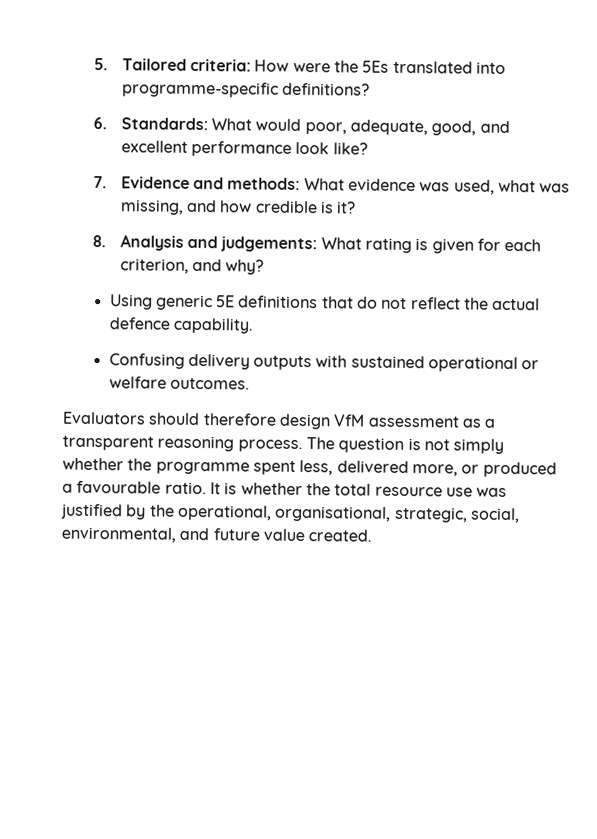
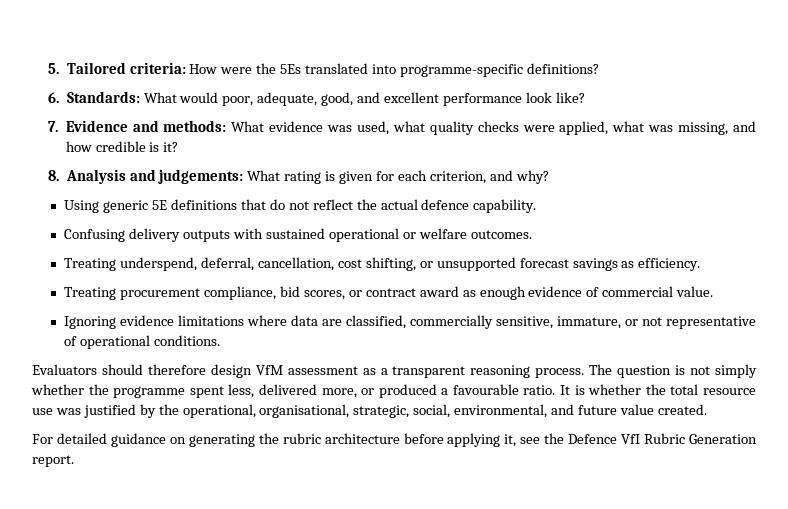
- 7. Evidence and methods: What evidence was used, what was missing, and how credible is it?
+ 7. Evidence and methods: What evidence was used, what quality checks were applied, what was missing, and how credible is it?
+ Treating underspend, deferral, cancellation, cost shifting, or unsupported forecast savings as efficiency.
+ Treating procurement compliance, bid scores, or contract award as enough evidence of commercial value.
+ Ignoring evidence limitations where data are classified, commercially sensitive, immature, or not representative of operational conditions.
+ For detailed guidance on generating the rubric architecture before applying it, see the Defence VfI Rubric Generation report.

